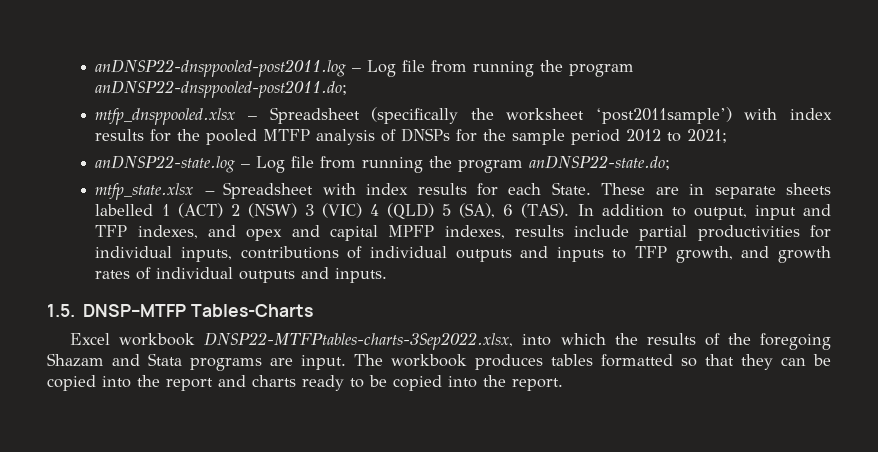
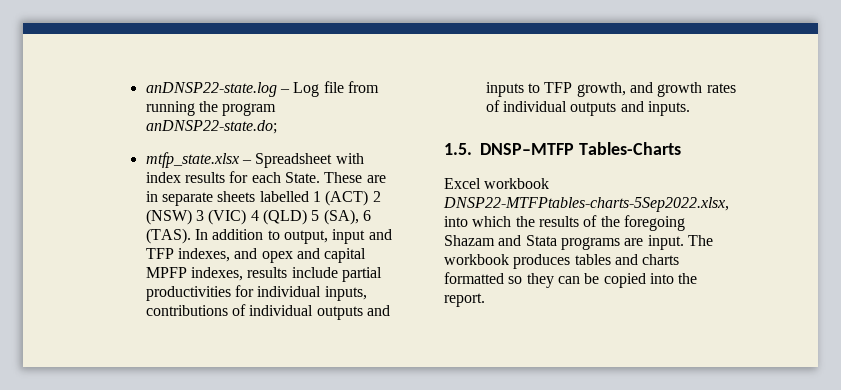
- anDNSP22-dnsppooled-post2011.log – Log file from running the program anDNSP22-dnsppooled-post2011.do;
- mtfp_dnsppooled.xlsx – Spreadsheet (specifically the worksheet ‘post2011sample’) with index results for the pooled MTFP analysis of DNSPs for the sample period 2012 to 2021;
- Excel workbook DNSP22-MTFPtables-charts-3Sep2022.xlsx, into which the results of the foregoing Shazam and Stata programs are input.
+ Excel workbook DNSP22-MTFPtables-charts-5Sep2022.xlsx, into which the results of the foregoing Shazam and Stata programs are input.
- The workbook produces tables formatted so that they can be copied into the report and charts ready to be copied into the report.
+ The workbook produces tables and charts formatted so they can be copied into the report.

